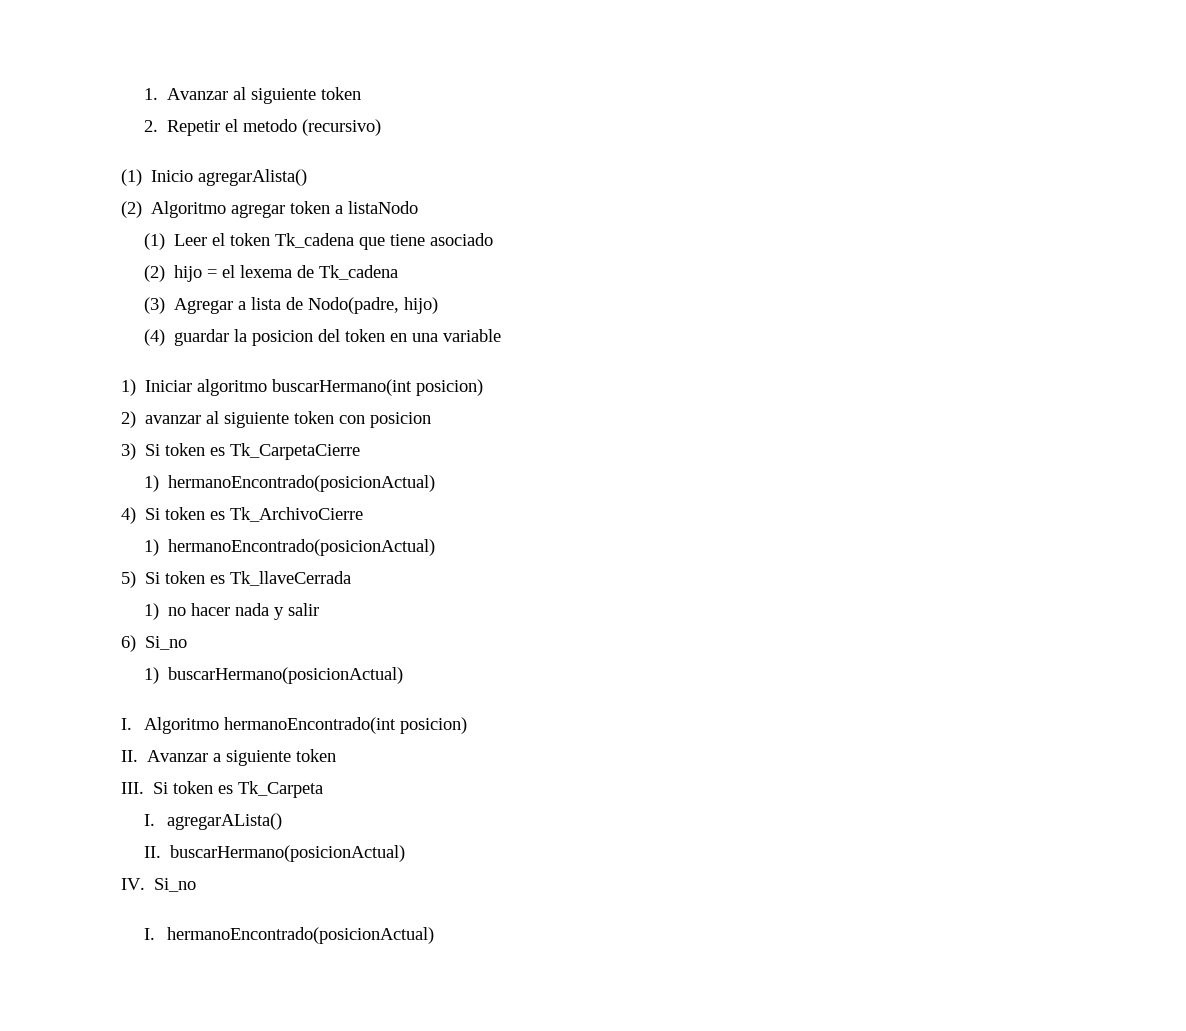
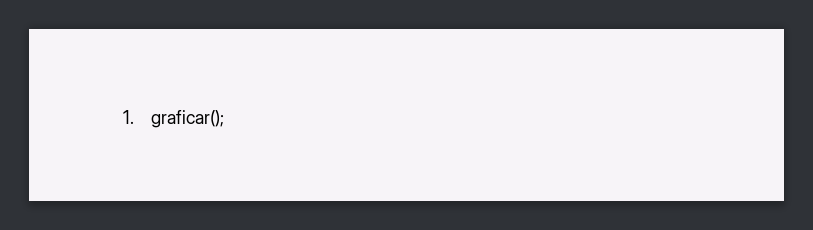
- 1. Avanzar al siguiente token
- 2. Repetir el metodo (recursivo)
- (1) Inicio agregarAlista()
- (2) Algoritmo agregar token a listaNodo
- (1) Leer el token Tk_cadena que tiene asociado
- (2) hijo = el lexema de Tk_cadena
- (3) Agregar a lista de Nodo(padre, hijo)
- (4) guardar la posicion del token en una variable
- 1) Iniciar algoritmo buscarHermano(int posicion)
- 2) avanzar al siguiente token con posicion
- 3) Si token es Tk_CarpetaCierre
- 1) hermanoEncontrado(posicionActual)
- 4) Si token es Tk_ArchivoCierre
- 1) hermanoEncontrado(posicionActual)
- 5) Si token es Tk_llaveCerrada
- 1) no hacer nada y salir
- 6) Si_no
- 1) buscarHermano(posicionActual)
- I. Algoritmo hermanoEncontrado(int posicion)
- II. Avanzar a siguiente token
- III. Si token es Tk_Carpeta
- I. agregarALista()
- II. buscarHermano(posicionActual)
- IV. Si_no
- I. hermanoEncontrado(posicionActual)
+ 1. graficar();

